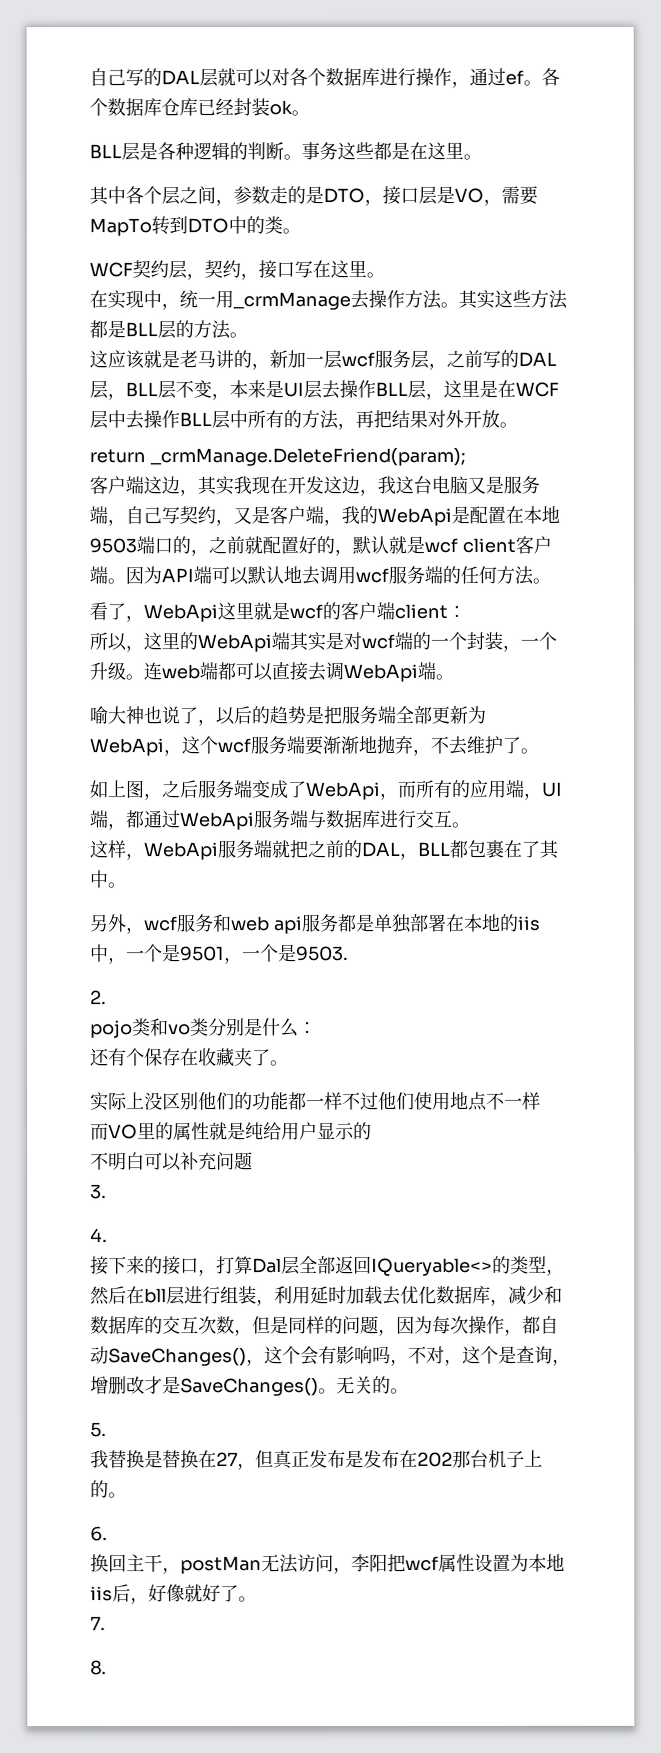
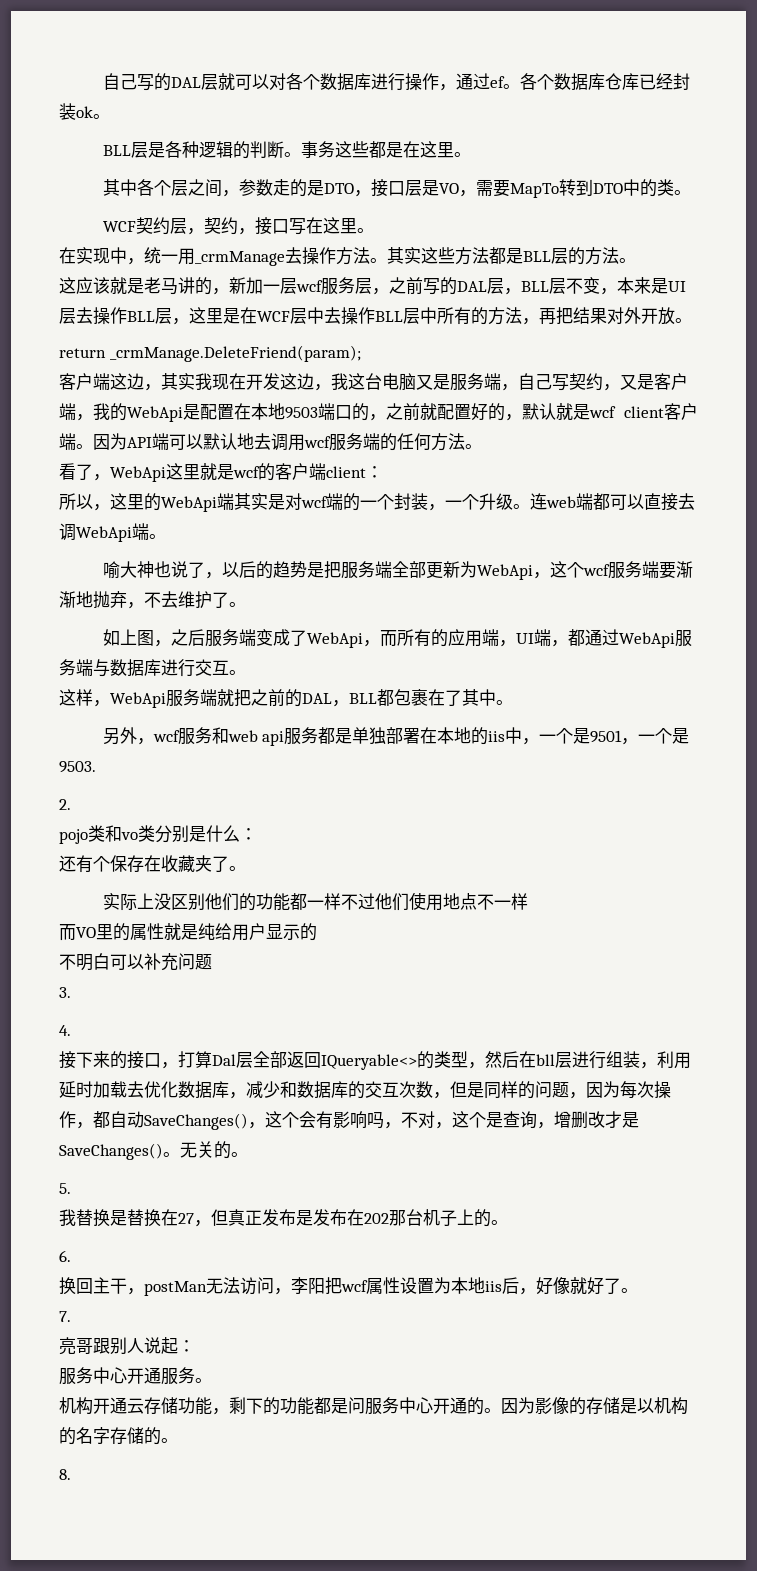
+ 亮哥跟别人说起：
+ 服务中心开通服务。
+ 机构开通云存储功能，剩下的功能都是问服务中心开通的。因为影像的存储是以机构的名字存储的。

